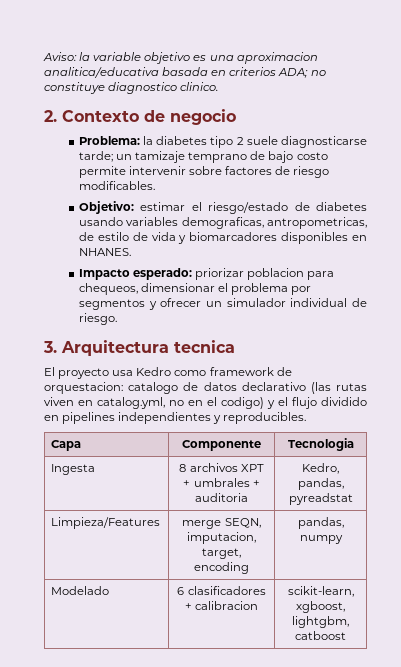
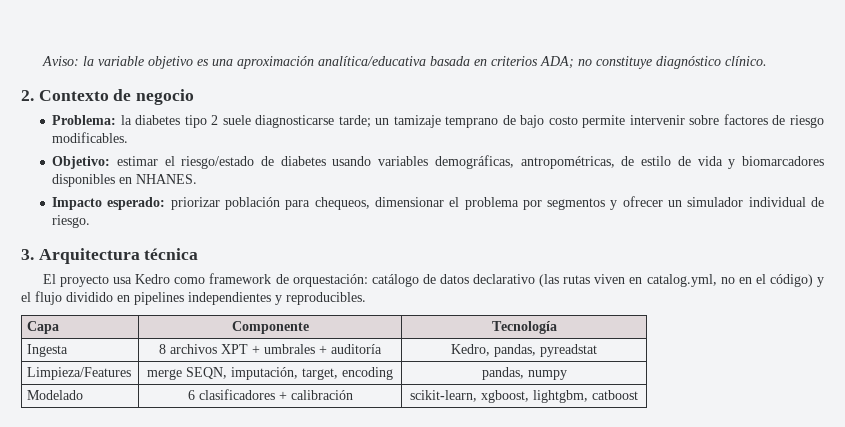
- Aviso: la variable objetivo es una aproximacion analitica/educativa basada en criterios ADA; no constituye diagnostico clinico.
+ Aviso: la variable objetivo es una aproximación analítica/educativa basada en criterios ADA; no constituye diagnóstico clínico.
- Objetivo: estimar el riesgo/estado de diabetes usando variables demograficas, antropometricas, de estilo de vida y biomarcadores disponibles en NHANES.
+ Objetivo: estimar el riesgo/estado de diabetes usando variables demográficas, antropométricas, de estilo de vida y biomarcadores disponibles en NHANES.
- Impacto esperado: priorizar poblacion para chequeos, dimensionar el problema por segmentos y ofrecer un simulador individual de riesgo.
+ Impacto esperado: priorizar población para chequeos, dimensionar el problema por segmentos y ofrecer un simulador individual de riesgo.
- 3. Arquitectura tecnica
+ 3. Arquitectura técnica
- El proyecto usa Kedro como framework de orquestacion: catalogo de datos declarativo (las rutas viven en catalog.yml, no en el codigo) y el flujo dividido en pipelines independientes y reproducibles.
+ El proyecto usa Kedro como framework de orquestación: catálogo de datos declarativo (las rutas viven en catalog.yml, no en el código) y el flujo dividido en pipelines independientes y reproducibles.
- Capa | Componente | Tecnologia
+ Capa | Componente | Tecnología
- Ingesta | 8 archivos XPT + umbrales + auditoria | Kedro, pandas, pyreadstat
+ Ingesta | 8 archivos XPT + umbrales + auditoría | Kedro, pandas, pyreadstat
- Limpieza/Features | merge SEQN, imputacion, target, encoding | pandas, numpy
+ Limpieza/Features | merge SEQN, imputación, target, encoding | pandas, numpy
- Modelado | 6 clasificadores + calibracion | scikit-learn, xgboost, lightgbm, catboost
+ Modelado | 6 clasificadores + calibración | scikit-learn, xgboost, lightgbm, catboost

